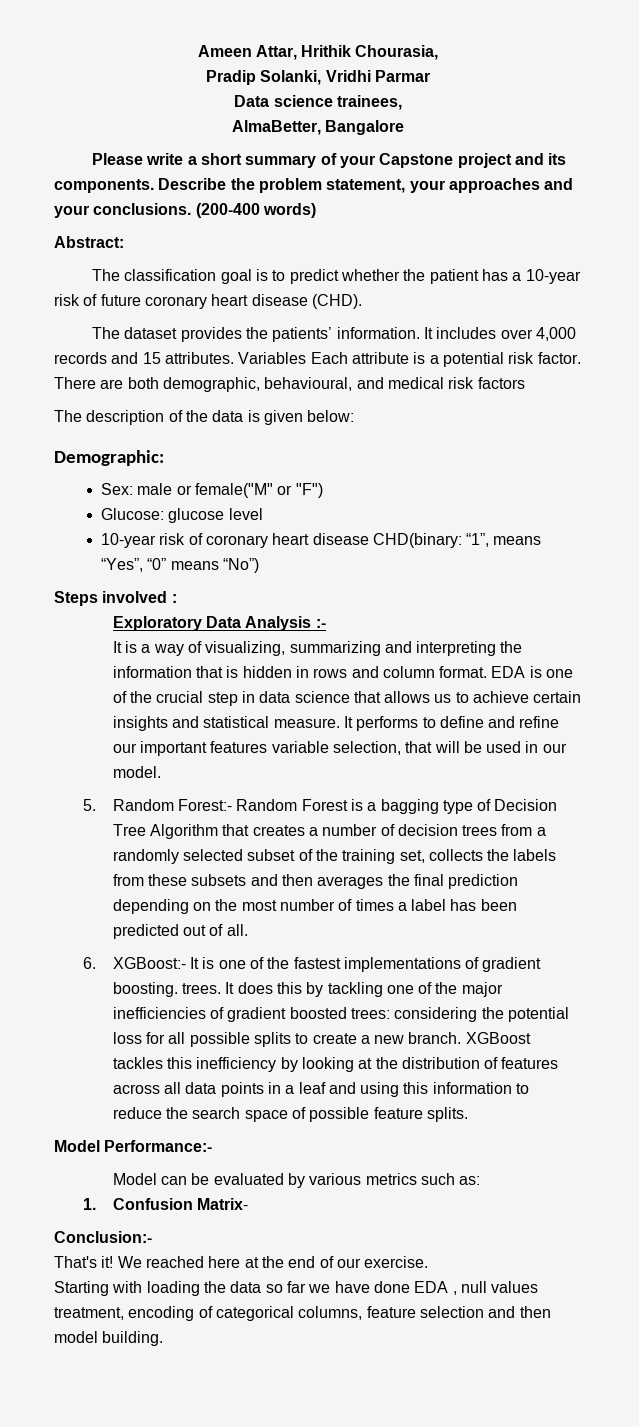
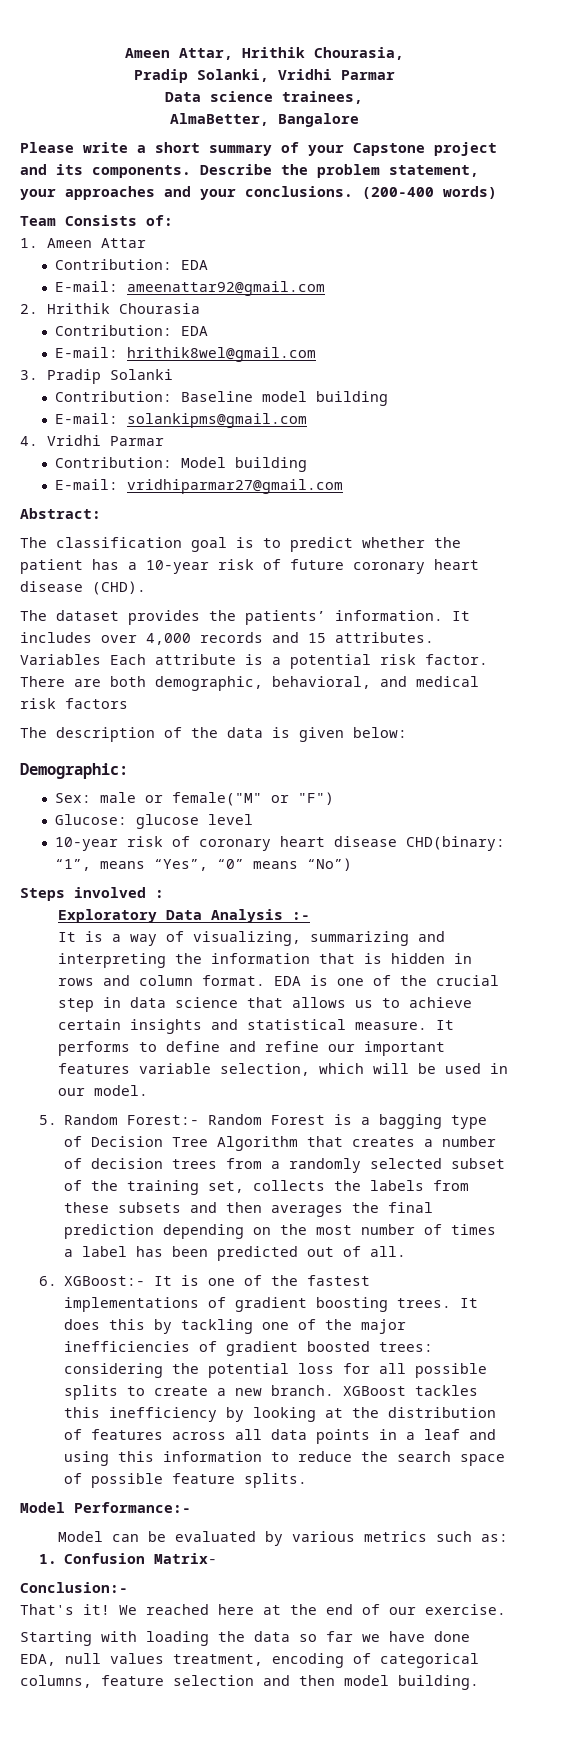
+ Team Consists of:
+ 1. Ameen Attar
+ Contribution: EDA
+ E-mail: ameenattar92@gmail.com
+ 2. Hrithik Chourasia
+ Contribution: EDA
+ E-mail: hrithik8wel@gmail.com
+ 3. Pradip Solanki
+ Contribution: Baseline model building
+ E-mail: solankipms@gmail.com
+ 4. Vridhi Parmar
+ Contribution: Model building
+ E-mail: vridhiparmar27@gmail.com
- There are both demographic, behavioural, and medical risk factors
+ There are both demographic, behavioral, and medical risk factors
- It performs to define and refine our important features variable selection, that will be used in our model.
+ It performs to define and refine our important features variable selection, which will be used in our model.
- 6. XGBoost:- It is one of the fastest implementations of gradient boosting. trees.
+ 6. XGBoost:- It is one of the fastest implementations of gradient boosting trees.
- Starting with loading the data so far we have done EDA , null values treatment, encoding of categorical columns, feature selection and then model building.
+ Starting with loading the data so far we have done EDA, null values treatment, encoding of categorical columns, feature selection and then model building.

